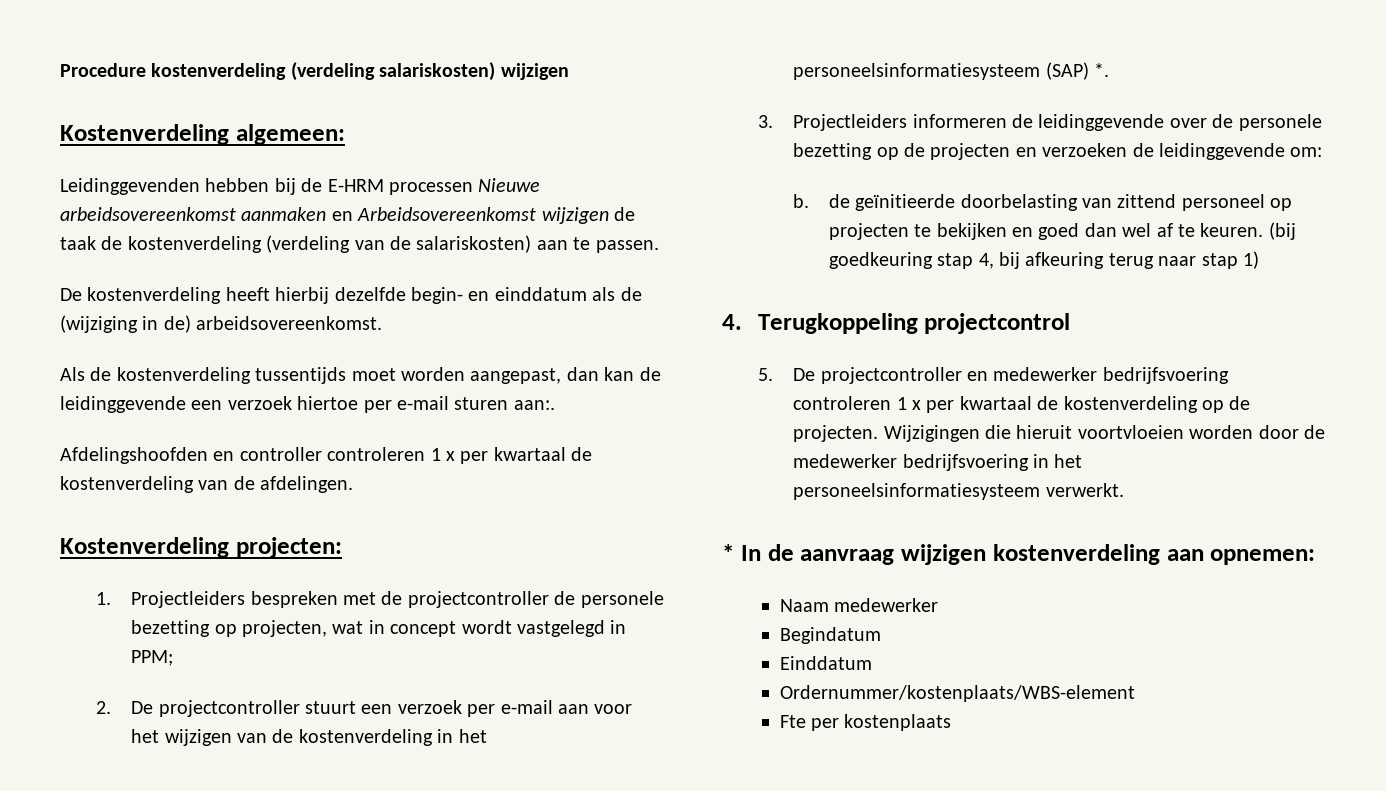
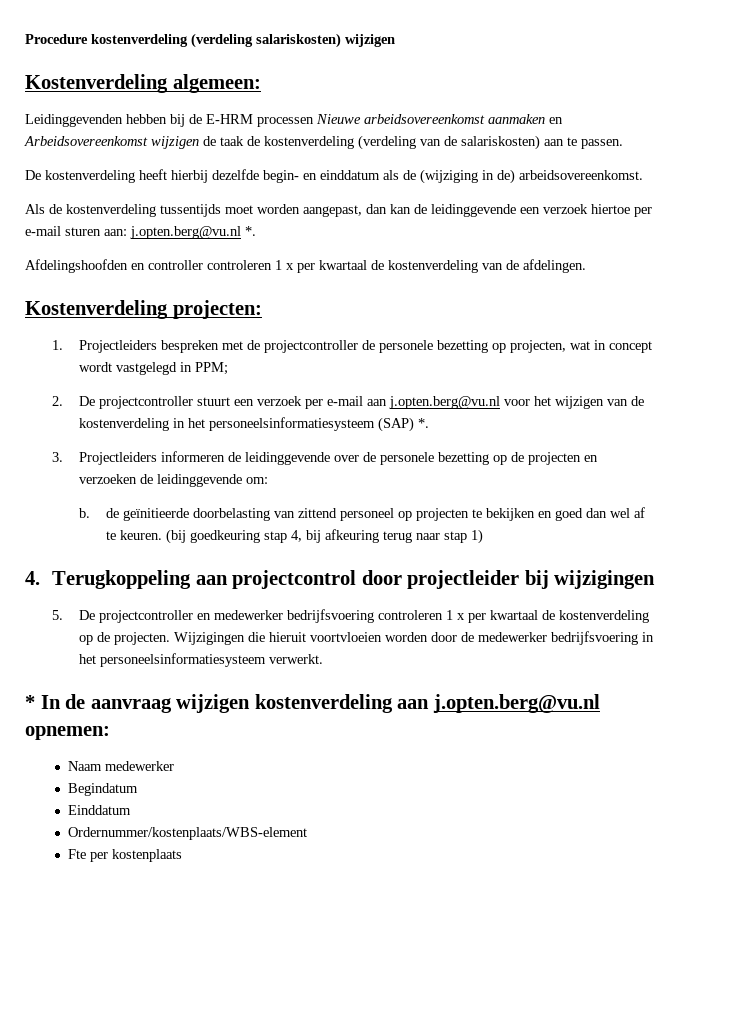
- Als de kostenverdeling tussentijds moet worden aangepast, dan kan de leidinggevende een verzoek hiertoe per e-mail sturen aan:.
+ Als de kostenverdeling tussentijds moet worden aangepast, dan kan de leidinggevende een verzoek hiertoe per e-mail sturen aan: j.opten.berg@vu.nl *.
- 2. De projectcontroller stuurt een verzoek per e-mail aan voor het wijzigen van de kostenverdeling in het personeelsinformatiesysteem (SAP) *.
+ 2. De projectcontroller stuurt een verzoek per e-mail aan j.opten.berg@vu.nl voor het wijzigen van de kostenverdeling in het personeelsinformatiesysteem (SAP) *.
- 4. Terugkoppeling projectcontrol
+ 4. Terugkoppeling aan projectcontrol door projectleider bij wijzigingen
- * In de aanvraag wijzigen kostenverdeling aan opnemen:
+ * In de aanvraag wijzigen kostenverdeling aan j.opten.berg@vu.nl opnemen:

